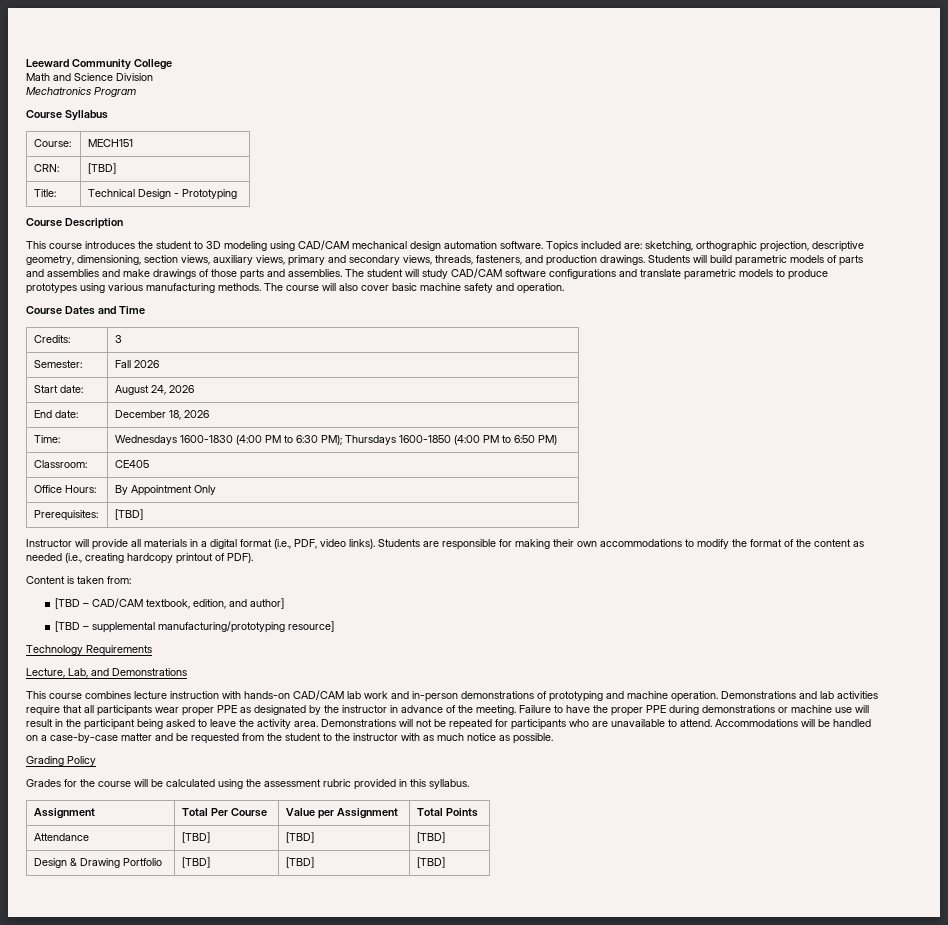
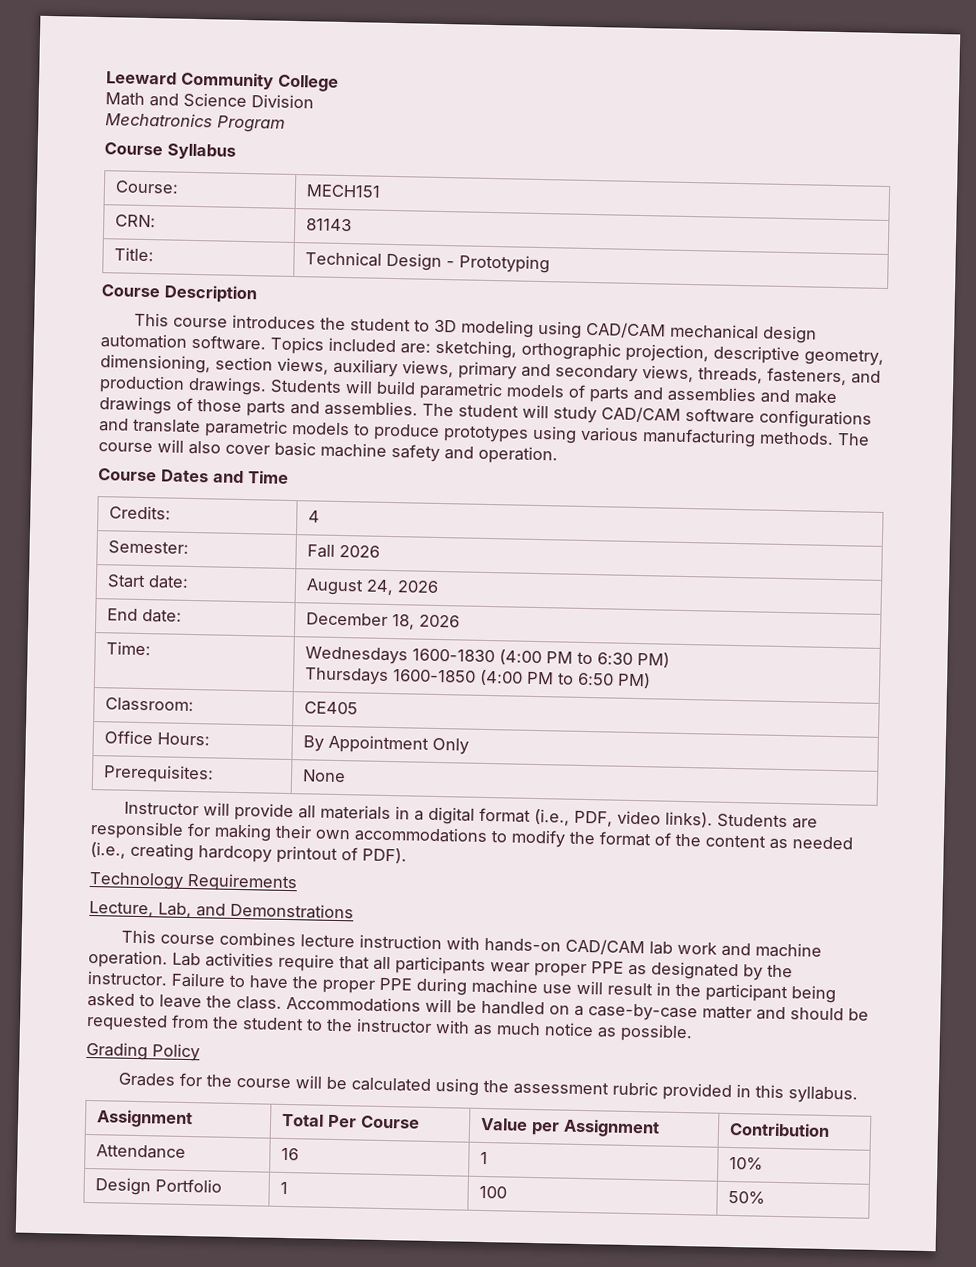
- CRN: | [TBD]
+ CRN: | 81143
- Credits: | 3
+ Credits: | 4
- Time: | Wednesdays 1600-1830 (4:00 PM to 6:30 PM); Thursdays 1600-1850 (4:00 PM to 6:50 PM)
+ Time: | Wednesdays 1600-1830 (4:00 PM to 6:30 PM)
+ Thursdays 1600-1850 (4:00 PM to 6:50 PM)
- Prerequisites: | [TBD]
+ Prerequisites: | None
- Content is taken from:
- [TBD – CAD/CAM textbook, edition, and author]
- [TBD – supplemental manufacturing/prototyping resource]
- This course combines lecture instruction with hands-on CAD/CAM lab work and in-person demonstrations of prototyping and machine operation. Demonstrations and lab activities require that all participants wear proper PPE as designated by the instructor in advance of the meeting.
+ This course combines lecture instruction with hands-on CAD/CAM lab work and machine operation. Lab activities require that all participants wear proper PPE as designated by the instructor.
- Failure to have the proper PPE during demonstrations or machine use will result in the participant being asked to leave the activity area. Demonstrations will not be repeated for participants who are unavailable to attend.
+ Failure to have the proper PPE during machine use will result in the participant being asked to leave the class.
- Accommodations will be handled on a case-by-case matter and be requested from the student to the instructor with as much notice as possible.
+ Accommodations will be handled on a case-by-case matter and should be requested from the student to the instructor with as much notice as possible.
- Assignment | Total Per Course | Value per Assignment | Total Points
+ Assignment | Total Per Course | Value per Assignment | Contribution
- Attendance | [TBD] | [TBD] | [TBD]
- Design & Drawing Portfolio | [TBD] | [TBD] | [TBD]
+ Attendance | 16 | 1 | 10%
+ Design Portfolio | 1 | 100 | 50%

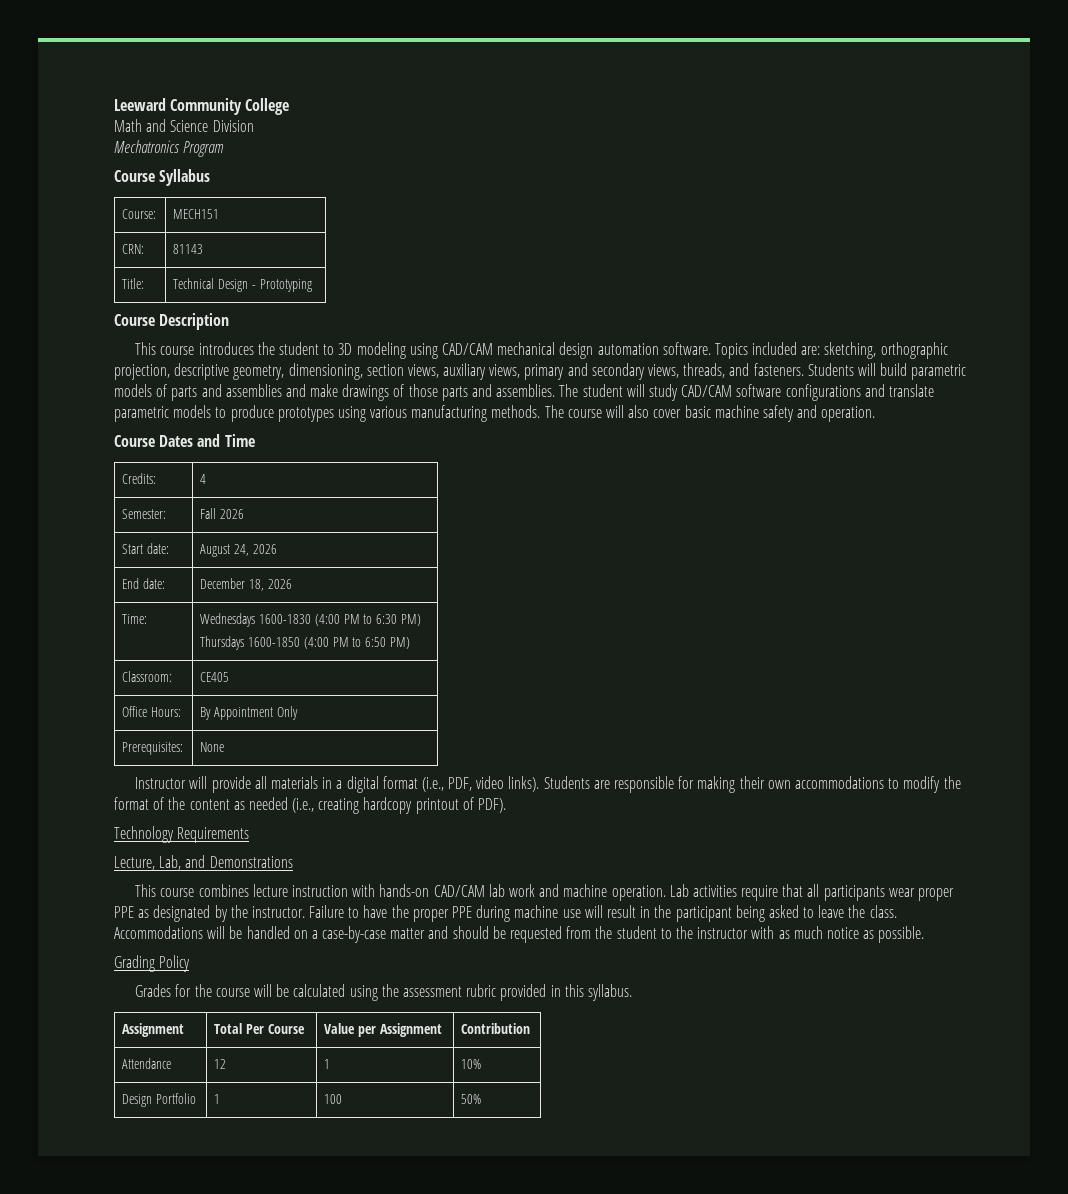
- Topics included are: sketching, orthographic projection, descriptive geometry, dimensioning, section views, auxiliary views, primary and secondary views, threads, fasteners, and production drawings.
+ Topics included are: sketching, orthographic projection, descriptive geometry, dimensioning, section views, auxiliary views, primary and secondary views, threads, and fasteners.
- Attendance | 16 | 1 | 10%
+ Attendance | 12 | 1 | 10%

